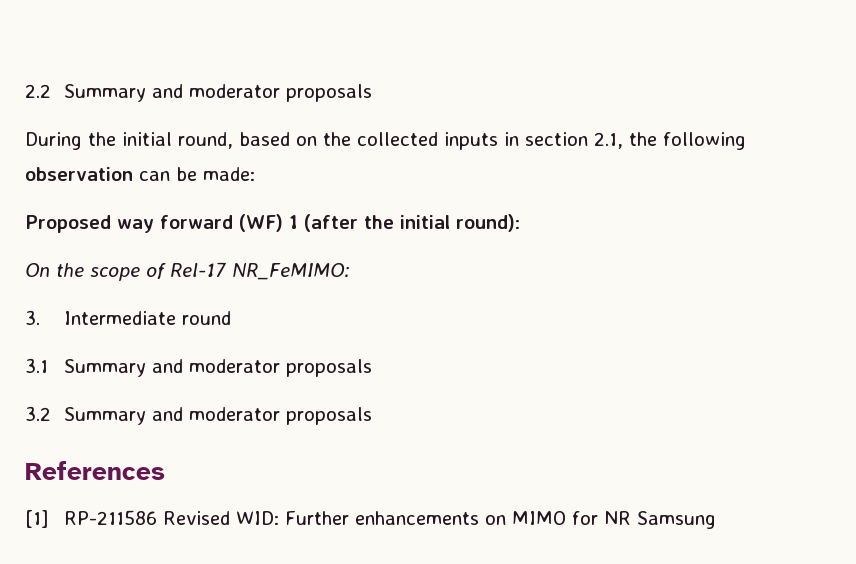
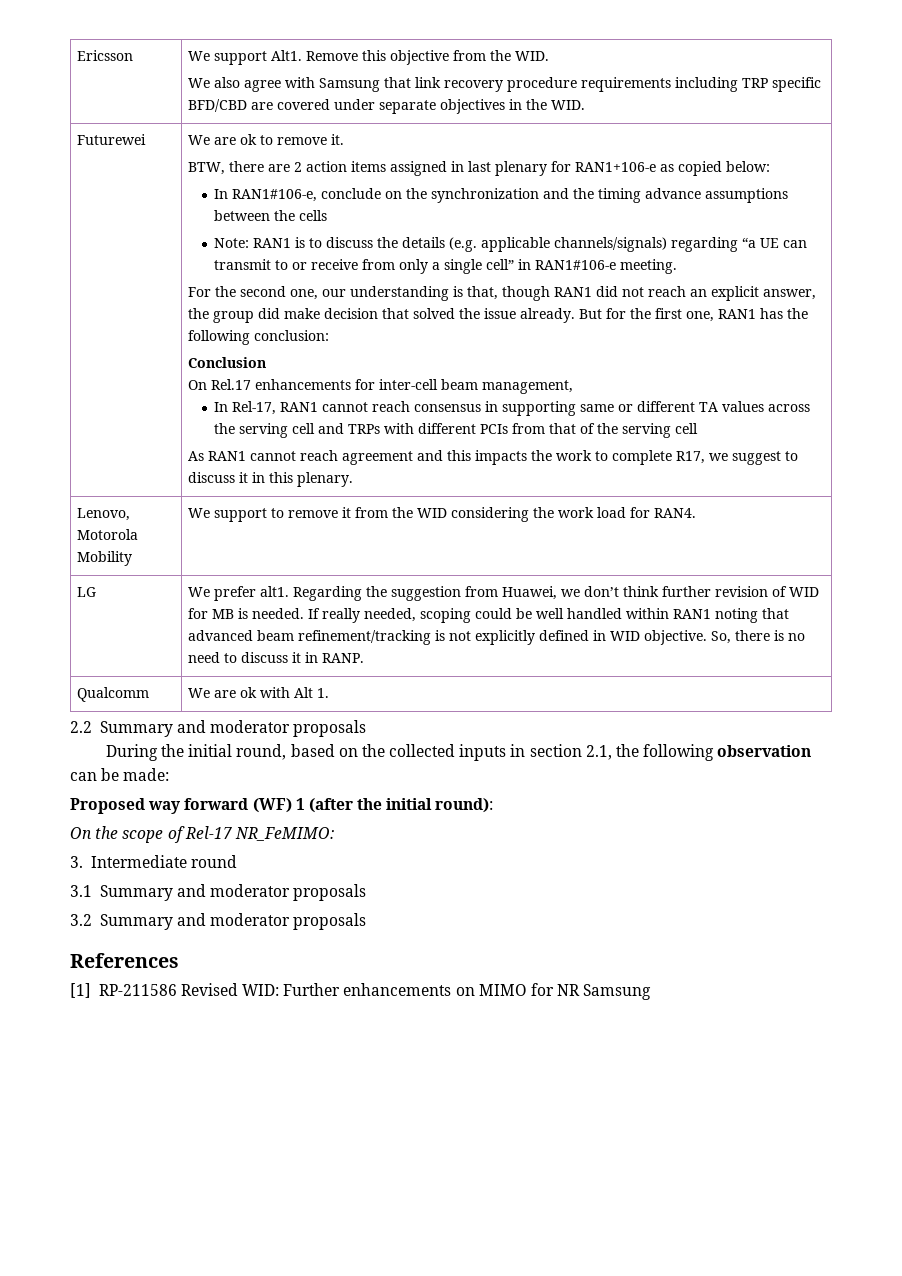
+ Ericsson | We support Alt1. Remove this objective from the WID.
+ We also agree with Samsung that link recovery procedure requirements including TRP specific BFD/CBD are covered under separate objectives in the WID.
+ Futurewei | We are ok to remove it.
+ BTW, there are 2 action items assigned in last plenary for RAN1+106-e as copied below:
+ In RAN1#106-e, conclude on the synchronization and the timing advance assumptions between the cells
+ Note: RAN1 is to discuss the details (e.g. applicable channels/signals) regarding “a UE can transmit to or receive from only a single cell” in RAN1#106-e meeting.
+ For the second one, our understanding is that, though RAN1 did not reach an explicit answer, the group did make decision that solved the issue already. But for the first one, RAN1 has the following conclusion:
+ Conclusion
+ On Rel.17 enhancements for inter-cell beam management,
+ In Rel-17, RAN1 cannot reach consensus in supporting same or different TA values across the serving cell and TRPs with different PCIs from that of the serving cell
+ As RAN1 cannot reach agreement and this impacts the work to complete R17, we suggest to discuss it in this plenary.
+ Lenovo, Motorola Mobility | We support to remove it from the WID considering the work load for RAN4.
+ LG | We prefer alt1. Regarding the suggestion from Huawei, we don’t think further revision of WID for MB is needed. If really needed, scoping could be well handled within RAN1 noting that advanced beam refinement/tracking is not explicitly defined in WID objective. So, there is no need to discuss it in RANP.
+ Qualcomm | We are ok with Alt 1.

